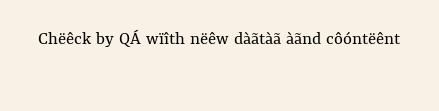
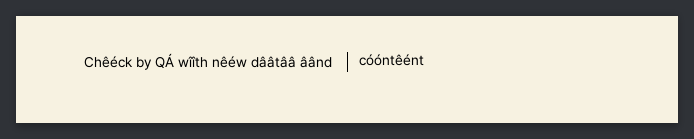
- Chëêck by QÁ wïîth nëêw dàãtàã àãnd côóntëênt
+ Chêéck by QÁ wîîth nêéw dââtââ âând cóóntêént

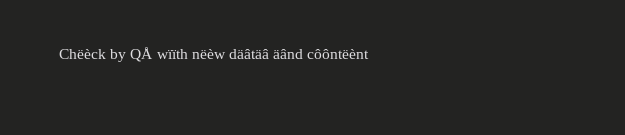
- Chêéck by QÁ wîîth nêéw dââtââ âând cóóntêént
+ Chëèck by QÅ wïïth nëèw däâtäâ äând côôntëènt

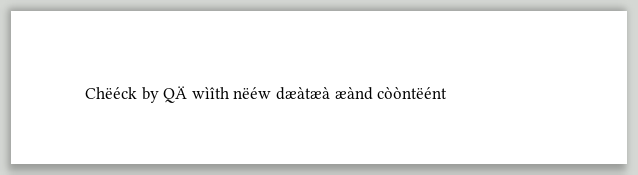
- Chëèck by QÅ wïïth nëèw däâtäâ äând côôntëènt
+ Chëéck by QÄ wìîth nëéw dæàtæà æànd còòntëént

